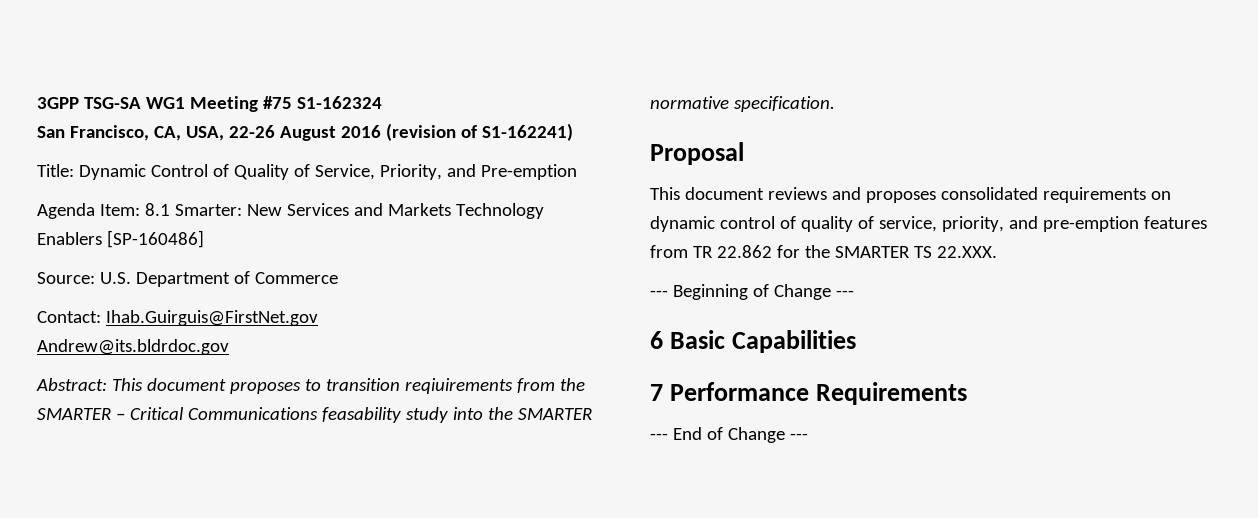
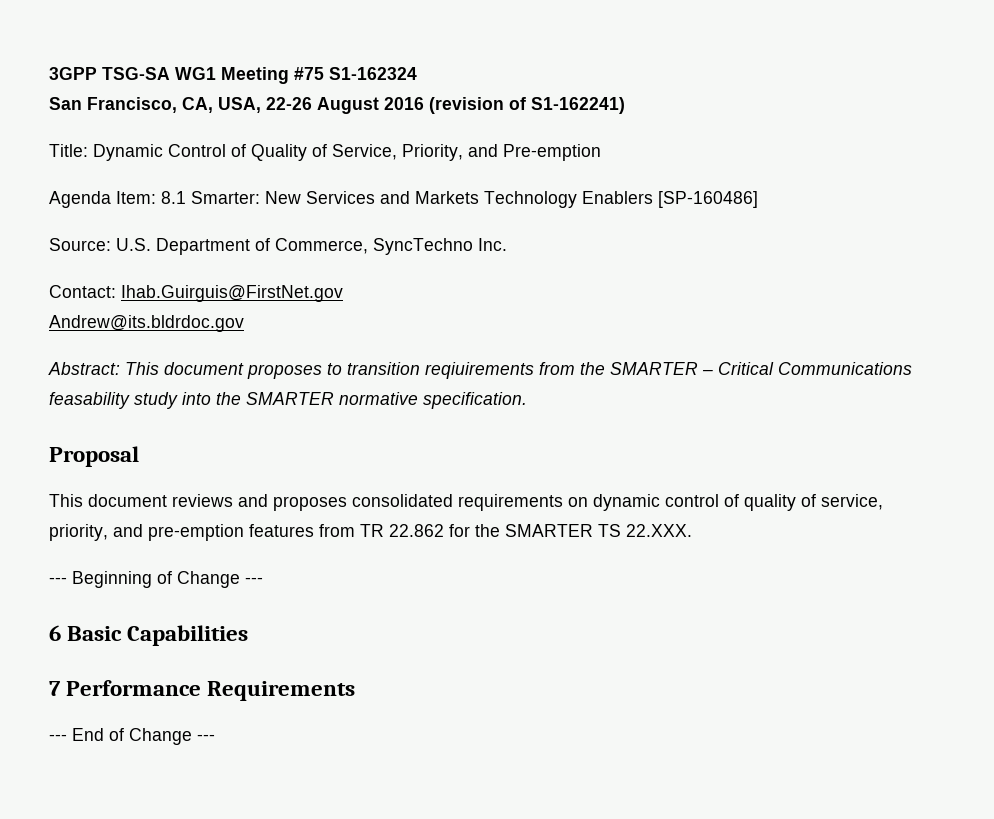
- Source: U.S. Department of Commerce
+ Source: U.S. Department of Commerce, SyncTechno Inc.

